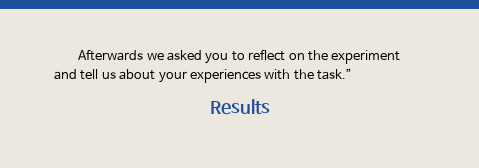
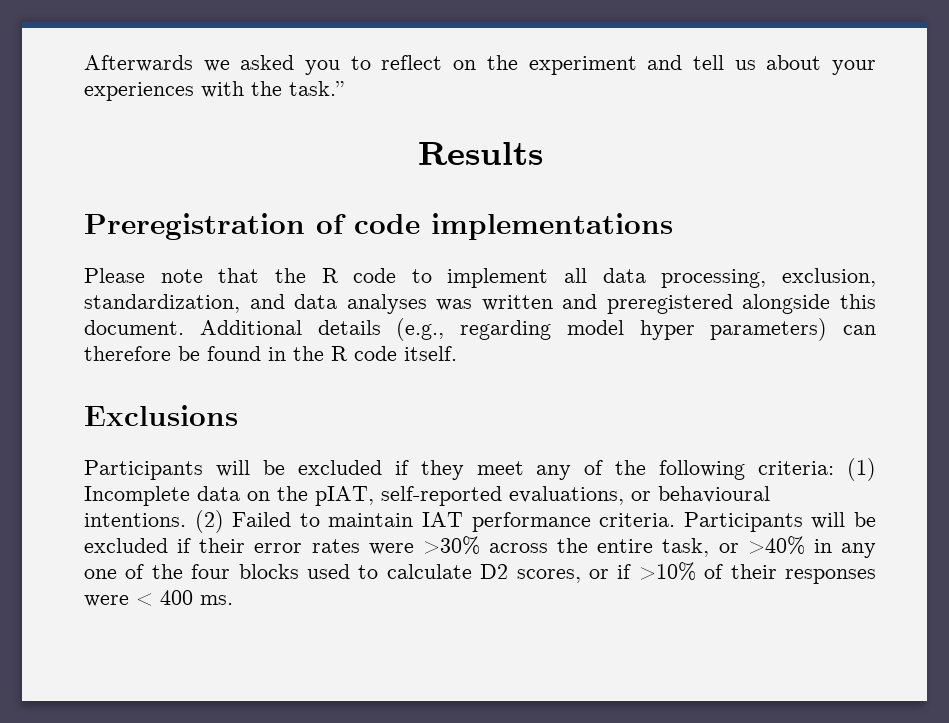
+ Preregistration of code implementations
+ Please note that the R code to implement all data processing, exclusion, standardization, and data analyses was written and preregistered alongside this document. Additional details (e.g., regarding model hyper parameters) can therefore be found in the R code itself.
+ Exclusions
+ Participants will be excluded if they meet any of the following criteria: (1) Incomplete data on the pIAT, self-reported evaluations, or behavioural intentions. (2) Failed to maintain IAT performance criteria. Participants will be excluded if their error rates were >30% across the entire task, or >40% in any one of the four blocks used to calculate D2 scores, or if >10% of their responses were < 400 ms.

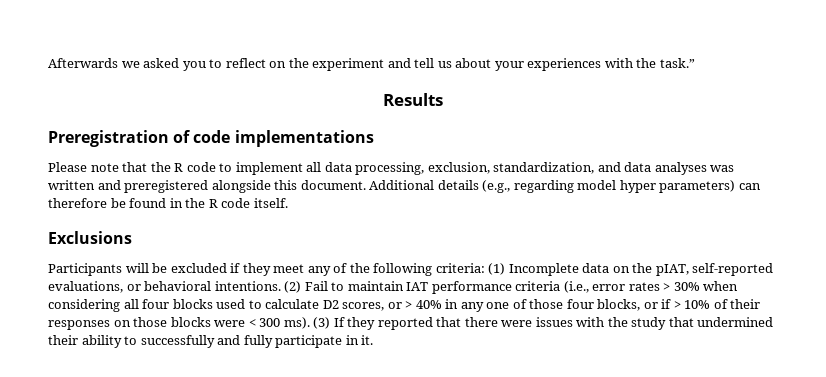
- Participants will be excluded if they meet any of the following criteria: (1) Incomplete data on the pIAT, self-reported evaluations, or behavioural intentions.
+ Participants will be excluded if they meet any of the following criteria: (1) Incomplete data on the pIAT, self-reported evaluations, or behavioral intentions.
- (2) Failed to maintain IAT performance criteria. Participants will be excluded if their error rates were >30% across the entire task, or >40% in any one of the four blocks used to calculate D2 scores, or if >10% of their responses were < 400 ms.
+ (2) Fail to maintain IAT performance criteria (i.e., error rates > 30% when considering all four blocks used to calculate D2 scores, or > 40% in any one of those four blocks, or if > 10% of their responses on those blocks were < 300 ms). (3) If they reported that there were issues with the study that undermined their ability to successfully and fully participate in it.

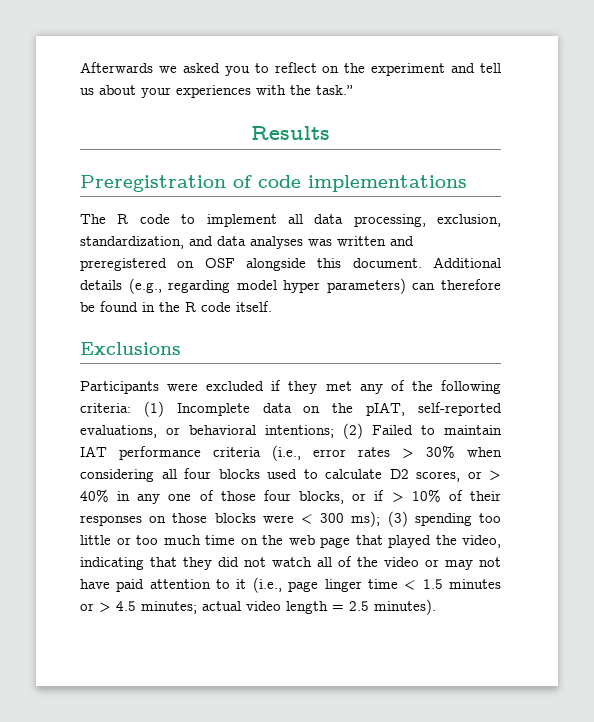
- Please note that the R code to implement all data processing, exclusion, standardization, and data analyses was written and preregistered alongside this document.
+ The R code to implement all data processing, exclusion, standardization, and data analyses was written and preregistered on OSF alongside this document.
- Participants will be excluded if they meet any of the following criteria:
+ Participants were excluded if they met any of the following criteria:
- (1) Incomplete data on the pIAT, self-reported evaluations, or behavioral intentions. (2) Fail to maintain IAT performance criteria (i.e., error rates > 30% when considering all four blocks used to calculate D2 scores, or > 40% in any one of those four blocks, or if > 10% of their responses on those blocks were < 300 ms). (3) If they reported that there were issues with the study that undermined their ability to successfully and fully participate in it.
+ (1) Incomplete data on the pIAT, self-reported evaluations, or behavioral intentions; (2) Failed to maintain IAT performance criteria (i.e., error rates > 30% when considering all four blocks used to calculate D2 scores, or > 40% in any one of those four blocks, or if > 10% of their responses on those blocks were < 300 ms); (3) spending too little or too much time on the web page that played the video, indicating that they did not watch all of the video or may not have paid attention to it (i.e., page linger time < 1.5 minutes or > 4.5 minutes; actual video length = 2.5 minutes).

